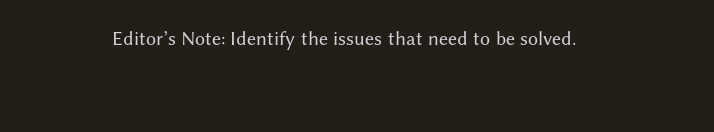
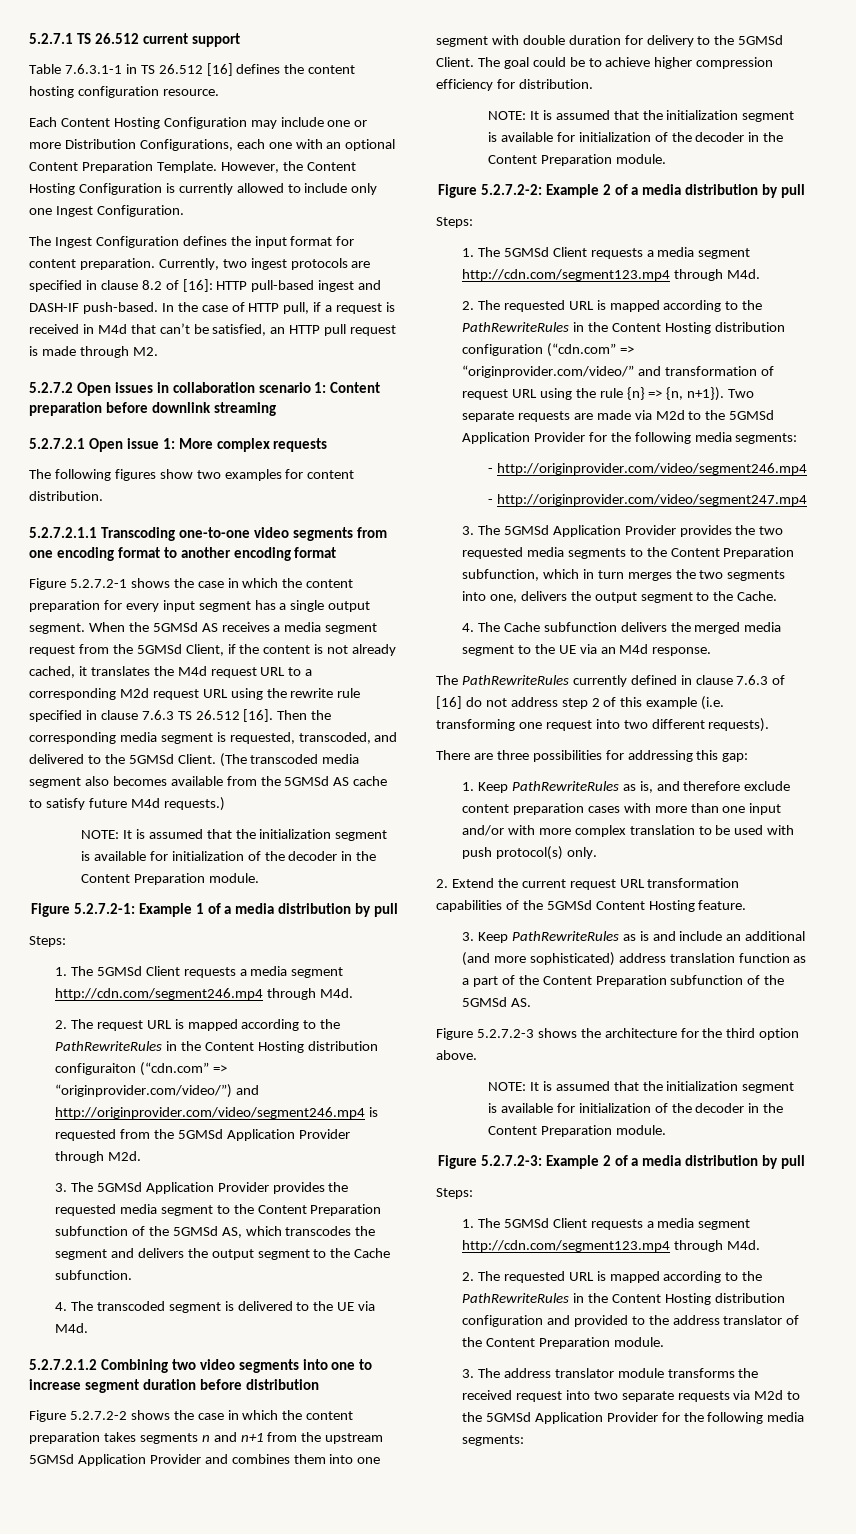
- Editor’s Note: Identify the issues that need to be solved.
+ 5.2.7.1 TS 26.512 current support
+ Table 7.6.3.1-1 in TS 26.512 [16] defines the content hosting configuration resource.
+ Each Content Hosting Configuration may include one or more Distribution Configurations, each one with an optional Content Preparation Template. However, the Content Hosting Configuration is currently allowed to include only one Ingest Configuration.
+ The Ingest Configuration defines the input format for content preparation. Currently, two ingest protocols are specified in clause 8.2 of [16]: HTTP pull-based ingest and DASH-IF push-based. In the case of HTTP pull, if a request is received in M4d that can’t be satisfied, an HTTP pull request is made through M2.
+ 5.2.7.2 Open issues in collaboration scenario 1: Content preparation before downlink streaming
+ 5.2.7.2.1 Open issue 1: More complex requests
+ The following figures show two examples for content distribution.
+ 5.2.7.2.1.1 Transcoding one-to-one video segments from one encoding format to another encoding format
+ Figure 5.2.7.2-1 shows the case in which the content preparation for every input segment has a single output segment. When the 5GMSd AS receives a media segment request from the 5GMSd Client, if the content is not already cached, it translates the M4d request URL to a corresponding M2d request URL using the rewrite rule specified in clause 7.6.3 TS 26.512 [16]. Then the corresponding media segment is requested, transcoded, and delivered to the 5GMSd Client. (The transcoded media segment also becomes available from the 5GMSd AS cache to satisfy future M4d requests.)
+ NOTE: It is assumed that the initialization segment is available for initialization of the decoder in the Content Preparation module.
+ Figure 5.2.7.2-1: Example 1 of a media distribution by pull
+ Steps:
+ 1. The 5GMSd Client requests a media segment http://cdn.com/segment246.mp4 through M4d.
+ 2. The request URL is mapped according to the PathRewriteRules in the Content Hosting distribution configuraiton (“cdn.com” => “originprovider.com/video/”) and http://originprovider.com/video/segment246.mp4 is requested from the 5GMSd Application Provider through M2d.
+ 3. The 5GMSd Application Provider provides the requested media segment to the Content Preparation subfunction of the 5GMSd AS, which transcodes the segment and delivers the output segment to the Cache subfunction.
+ 4. The transcoded segment is delivered to the UE via M4d.
+ 5.2.7.2.1.2 Combining two video segments into one to increase segment duration before distribution
+ Figure 5.2.7.2-2 shows the case in which the content preparation takes segments n and n+1 from the upstream 5GMSd Application Provider and combines them into one segment with double duration for delivery to the 5GMSd Client. The goal could be to achieve higher compression efficiency for distribution.
+ NOTE: It is assumed that the initialization segment is available for initialization of the decoder in the Content Preparation module.
+ Figure 5.2.7.2-2: Example 2 of a media distribution by pull
+ Steps:
+ 1. The 5GMSd Client requests a media segment http://cdn.com/segment123.mp4 through M4d.
+ 2. The requested URL is mapped according to the PathRewriteRules in the Content Hosting distribution configuration (“cdn.com” => “originprovider.com/video/” and transformation of request URL using the rule {n} => {n, n+1}). Two separate requests are made via M2d to the 5GMSd Application Provider for the following media segments:
+ - http://originprovider.com/video/segment246.mp4
+ - http://originprovider.com/video/segment247.mp4
+ 3. The 5GMSd Application Provider provides the two requested media segments to the Content Preparation subfunction, which in turn merges the two segments into one, delivers the output segment to the Cache.
+ 4. The Cache subfunction delivers the merged media segment to the UE via an M4d response.
+ The PathRewriteRules currently defined in clause 7.6.3 of [16] do not address step 2 of this example (i.e. transforming one request into two different requests).
+ There are three possibilities for addressing this gap:
+ 1. Keep PathRewriteRules as is, and therefore exclude content preparation cases with more than one input and/or with more complex translation to be used with push protocol(s) only.
+ 2. Extend the current request URL transformation capabilities of the 5GMSd Content Hosting feature.
+ 3. Keep PathRewriteRules as is and include an additional (and more sophisticated) address translation function as a part of the Content Preparation subfunction of the 5GMSd AS.
+ Figure 5.2.7.2-3 shows the architecture for the third option above.
+ NOTE: It is assumed that the initialization segment is available for initialization of the decoder in the Content Preparation module.
+ Figure 5.2.7.2-3: Example 2 of a media distribution by pull
+ Steps:
+ 1. The 5GMSd Client requests a media segment http://cdn.com/segment123.mp4 through M4d.
+ 2. The requested URL is mapped according to the PathRewriteRules in the Content Hosting distribution configuration and provided to the address translator of the Content Preparation module.
+ 3. The address translator module transforms the received request into two separate requests via M2d to the 5GMSd Application Provider for the following media segments:

